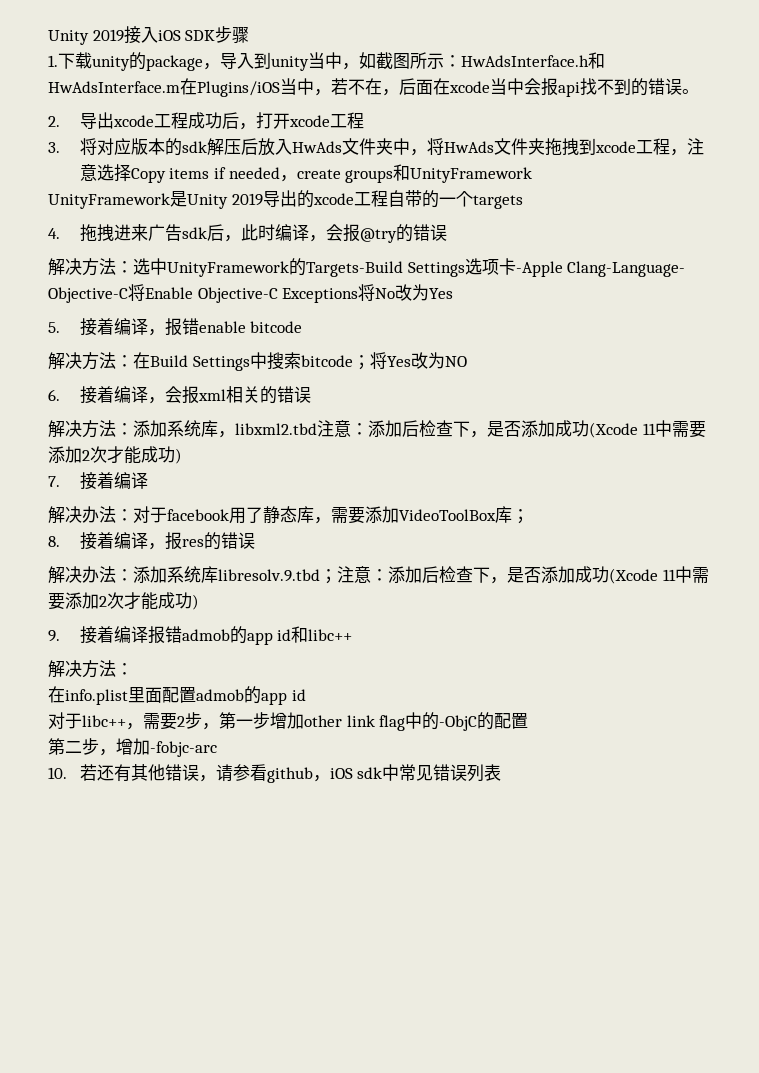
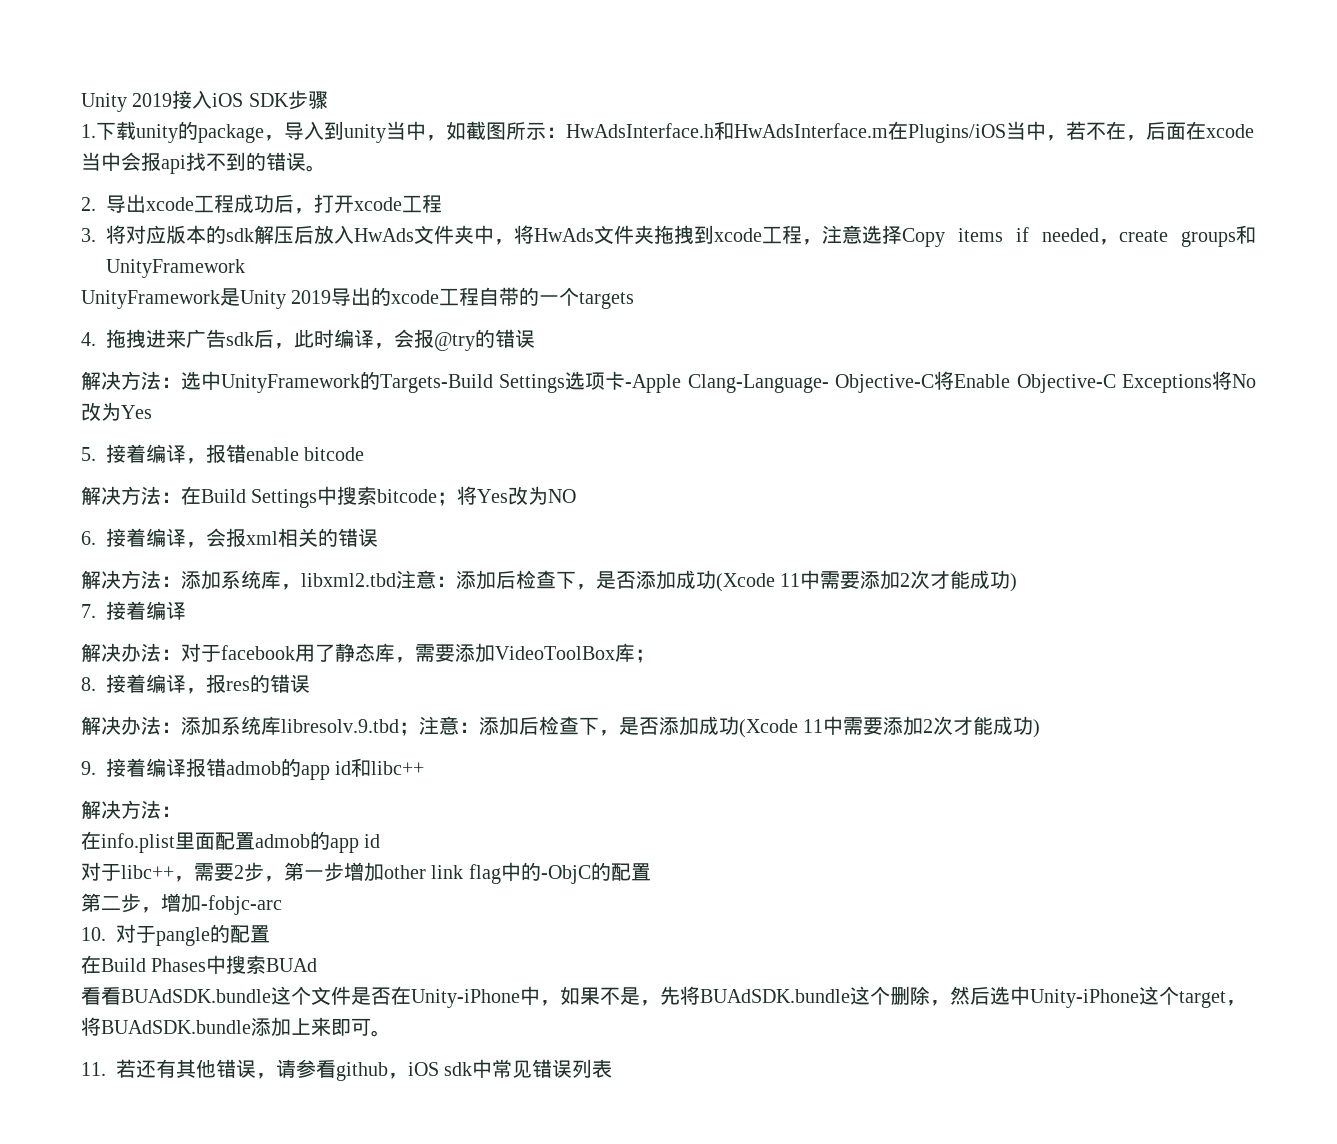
- 10.若还有其他错误，请参看github，iOS sdk中常见错误列表
+ 10.对于pangle的配置
+ 在Build Phases中搜索BUAd
+ 看看BUAdSDK.bundle这个文件是否在Unity-iPhone中，如果不是，先将BUAdSDK.bundle这个删除，然后选中Unity-iPhone这个target，将BUAdSDK.bundle添加上来即可。
+ 11.若还有其他错误，请参看github，iOS sdk中常见错误列表

